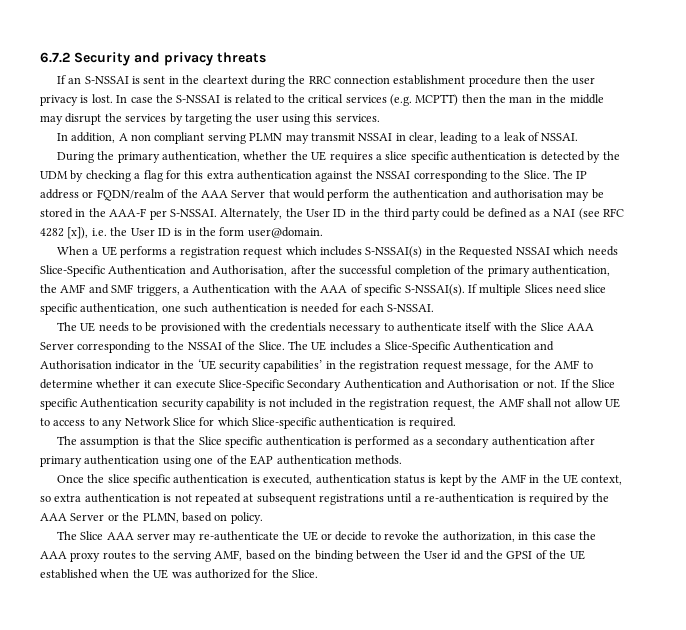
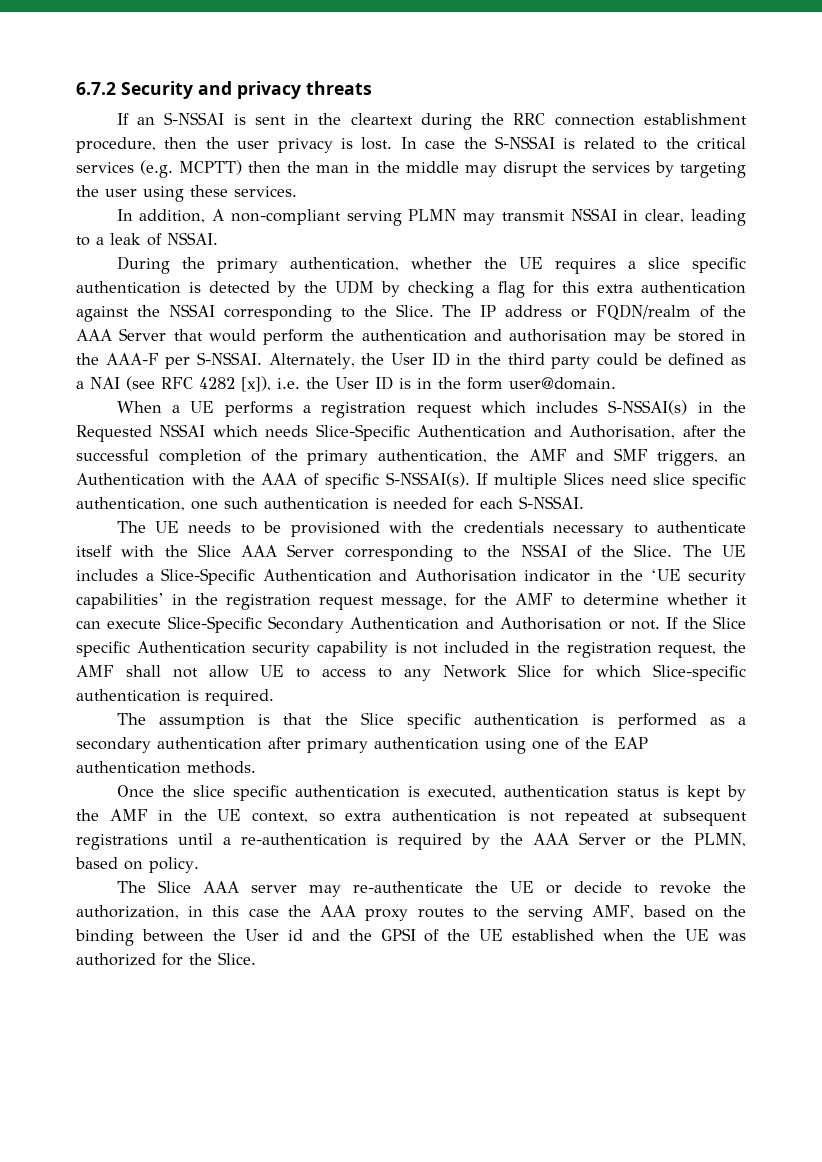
- If an S-NSSAI is sent in the cleartext during the RRC connection establishment procedure then the user privacy is lost.
+ If an S-NSSAI is sent in the cleartext during the RRC connection establishment procedure, then the user privacy is lost.
- In case the S-NSSAI is related to the critical services (e.g. MCPTT) then the man in the middle may disrupt the services by targeting the user using this services.
+ In case the S-NSSAI is related to the critical services (e.g. MCPTT) then the man in the middle may disrupt the services by targeting the user using these services.
- In addition, A non compliant serving PLMN may transmit NSSAI in clear, leading to a leak of NSSAI.
+ In addition, A non-compliant serving PLMN may transmit NSSAI in clear, leading to a leak of NSSAI.
- When a UE performs a registration request which includes S-NSSAI(s) in the Requested NSSAI which needs Slice-Specific Authentication and Authorisation, after the successful completion of the primary authentication, the AMF and SMF triggers, a Authentication with the AAA of specific S-NSSAI(s).
+ When a UE performs a registration request which includes S-NSSAI(s) in the Requested NSSAI which needs Slice-Specific Authentication and Authorisation, after the successful completion of the primary authentication, the AMF and SMF triggers, an Authentication with the AAA of specific S-NSSAI(s).

